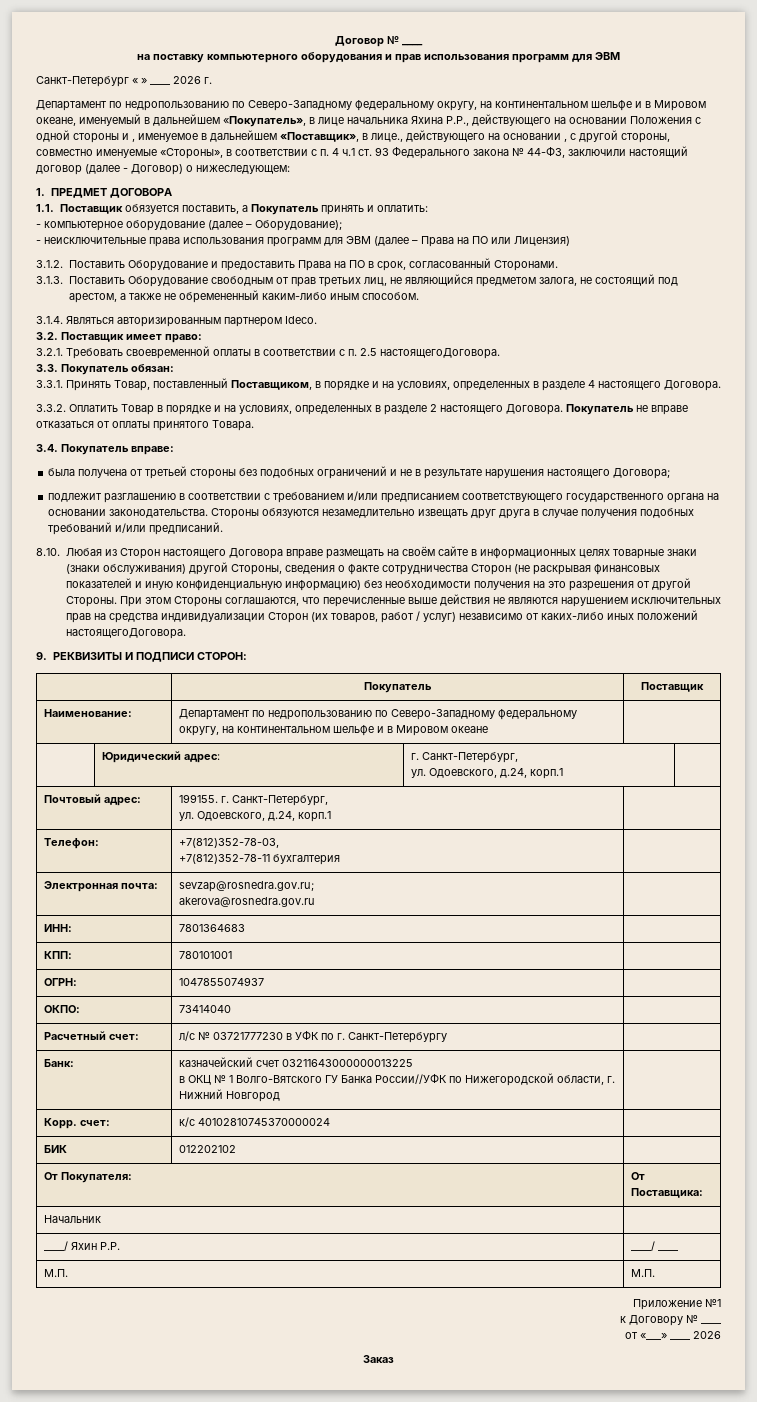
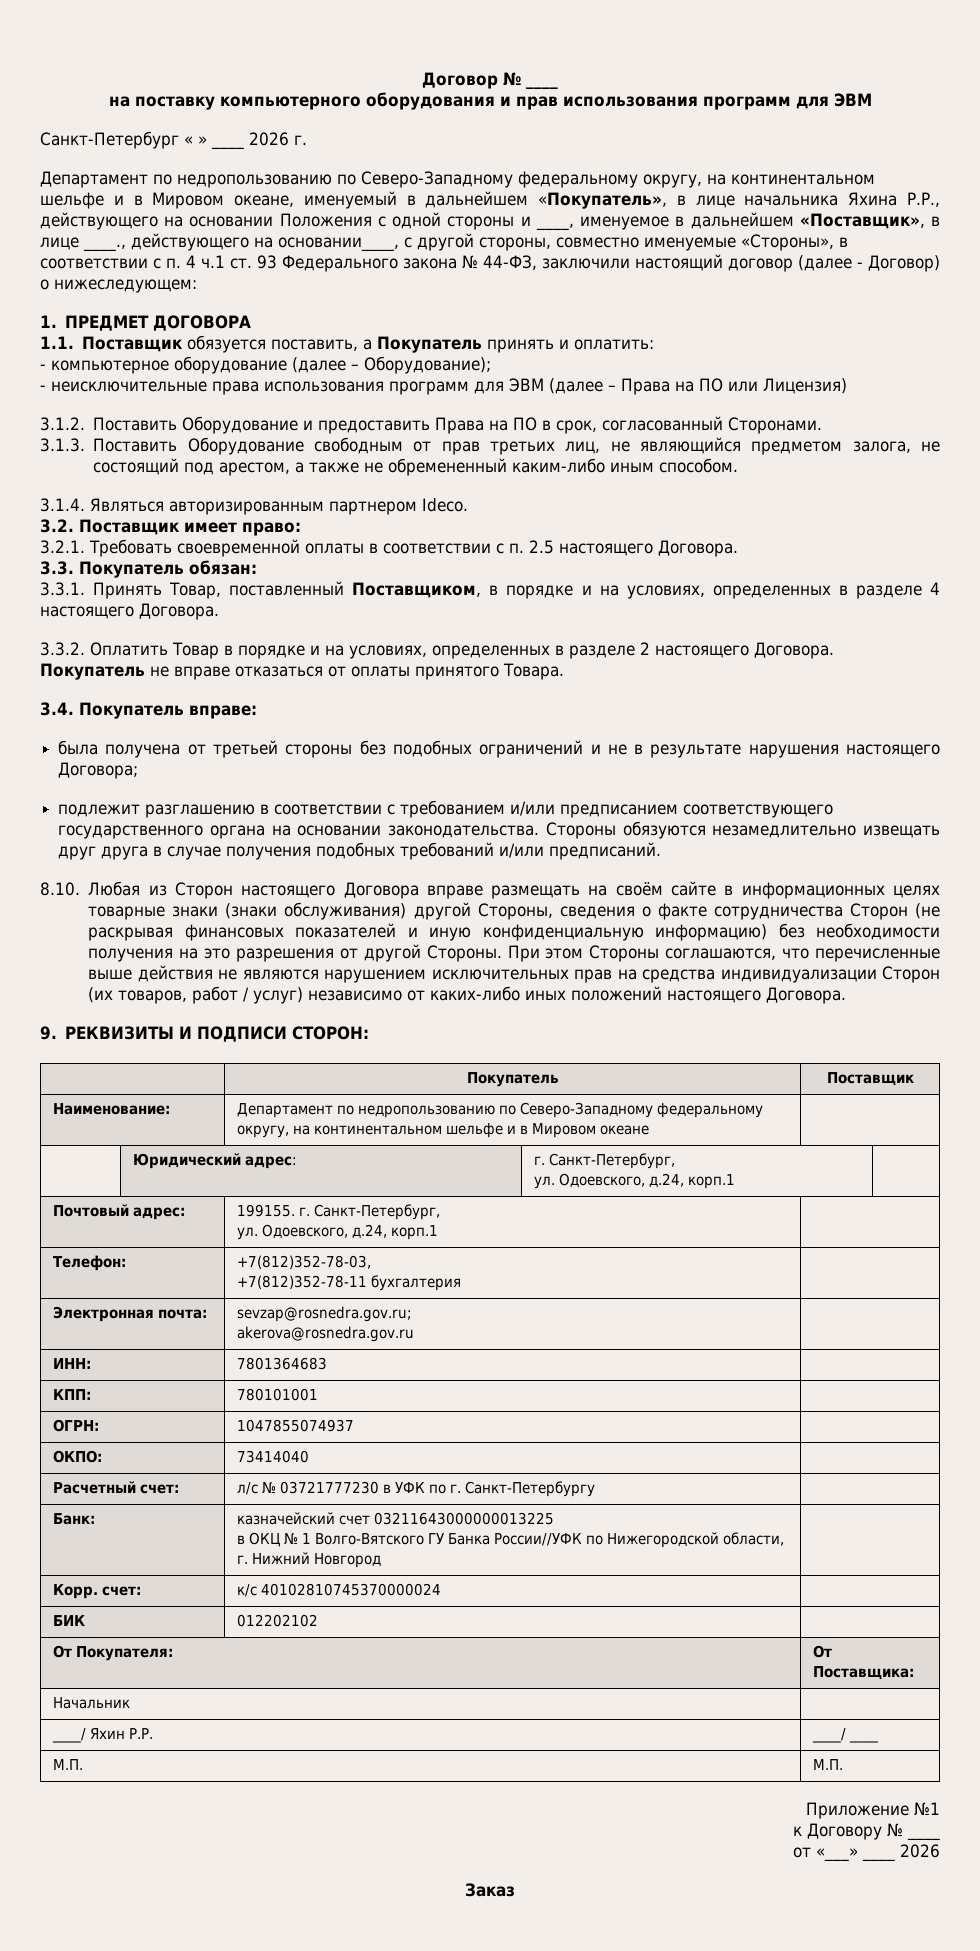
- Департамент по недропользованию по Северо-Западному федеральному округу, на континентальном шельфе и в Мировом океане, именуемый в дальнейшем «Покупатель», в лице начальника Яхина Р.Р., действующего на основании Положения с одной стороны и , именуемое в дальнейшем «Поставщик», в лице., действующего на основании , с другой стороны, совместно именуемые «Стороны», в соответствии с п. 4 ч.1 ст. 93 Федерального закона № 44-ФЗ, заключили настоящий договор (далее - Договор) о нижеследующем:
+ Департамент по недропользованию по Северо-Западному федеральному округу, на континентальном шельфе и в Мировом океане, именуемый в дальнейшем «Покупатель», в лице начальника Яхина Р.Р., действующего на основании Положения с одной стороны и ____, именуемое в дальнейшем «Поставщик», в лице ____., действующего на основании____, с другой стороны, совместно именуемые «Стороны», в соответствии с п. 4 ч.1 ст. 93 Федерального закона № 44-ФЗ, заключили настоящий договор (далее - Договор) о нижеследующем:
- 3.2.1. Требовать своевременной оплаты в соответствии с п. 2.5 настоящегоДоговора.
+ 3.2.1. Требовать своевременной оплаты в соответствии с п. 2.5 настоящего Договора.
- При этом Стороны соглашаются, что перечисленные выше действия не являются нарушением исключительных прав на средства индивидуализации Сторон (их товаров, работ / услуг) независимо от каких-либо иных положений настоящегоДоговора.
+ При этом Стороны соглашаются, что перечисленные выше действия не являются нарушением исключительных прав на средства индивидуализации Сторон (их товаров, работ / услуг) независимо от каких-либо иных положений настоящего Договора.

